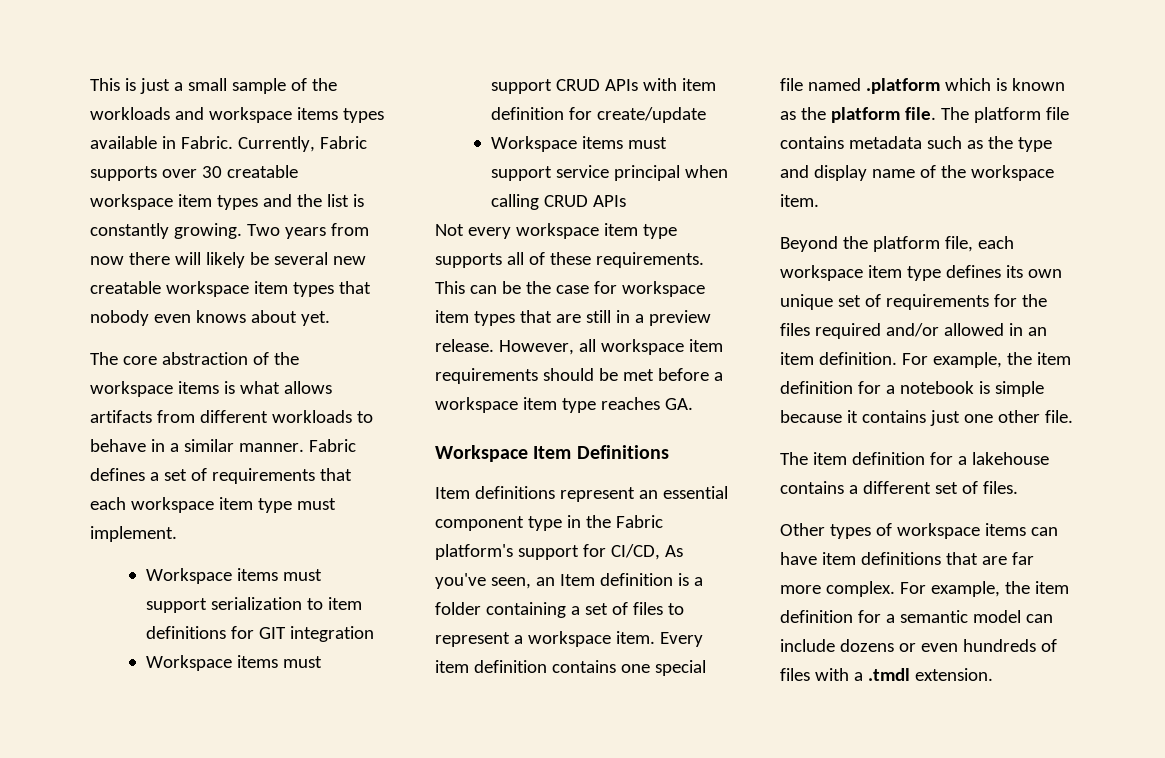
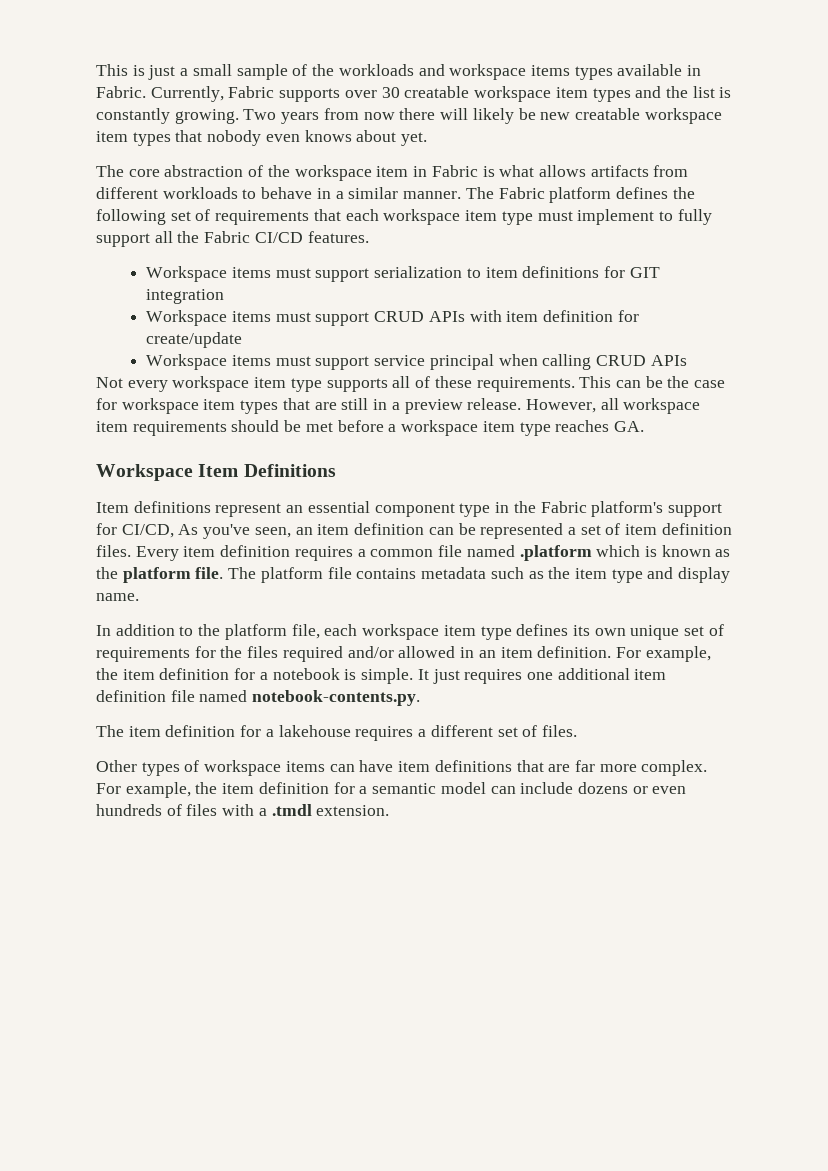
- Two years from now there will likely be several new creatable workspace item types that nobody even knows about yet.
+ Two years from now there will likely be new creatable workspace item types that nobody even knows about yet.
- The core abstraction of the workspace items is what allows artifacts from different workloads to behave in a similar manner.
+ The core abstraction of the workspace item in Fabric is what allows artifacts from different workloads to behave in a similar manner.
- Fabric defines a set of requirements that each workspace item type must implement.
+ The Fabric platform defines the following set of requirements that each workspace item type must implement to fully support all the Fabric CI/CD features.
- Item definitions represent an essential component type in the Fabric platform's support for CI/CD, As you've seen, an Item definition is a folder containing a set of files to represent a workspace item. Every item definition contains one special file named .platform which is known as the platform file.
+ Item definitions represent an essential component type in the Fabric platform's support for CI/CD, As you've seen, an item definition can be represented a set of item definition files. Every item definition requires a common file named .platform which is known as the platform file.
- The platform file contains metadata such as the type and display name of the workspace item.
- Beyond the platform file, each workspace item type defines its own unique set of requirements for the files required and/or allowed in an item definition.
+ The platform file contains metadata such as the item type and display name.
+ In addition to the platform file, each workspace item type defines its own unique set of requirements for the files required and/or allowed in an item definition.
- For example, the item definition for a notebook is simple because it contains just one other file.
+ For example, the item definition for a notebook is simple. It just requires one additional item definition file named notebook-contents.py.
- The item definition for a lakehouse contains a different set of files.
+ The item definition for a lakehouse requires a different set of files.

